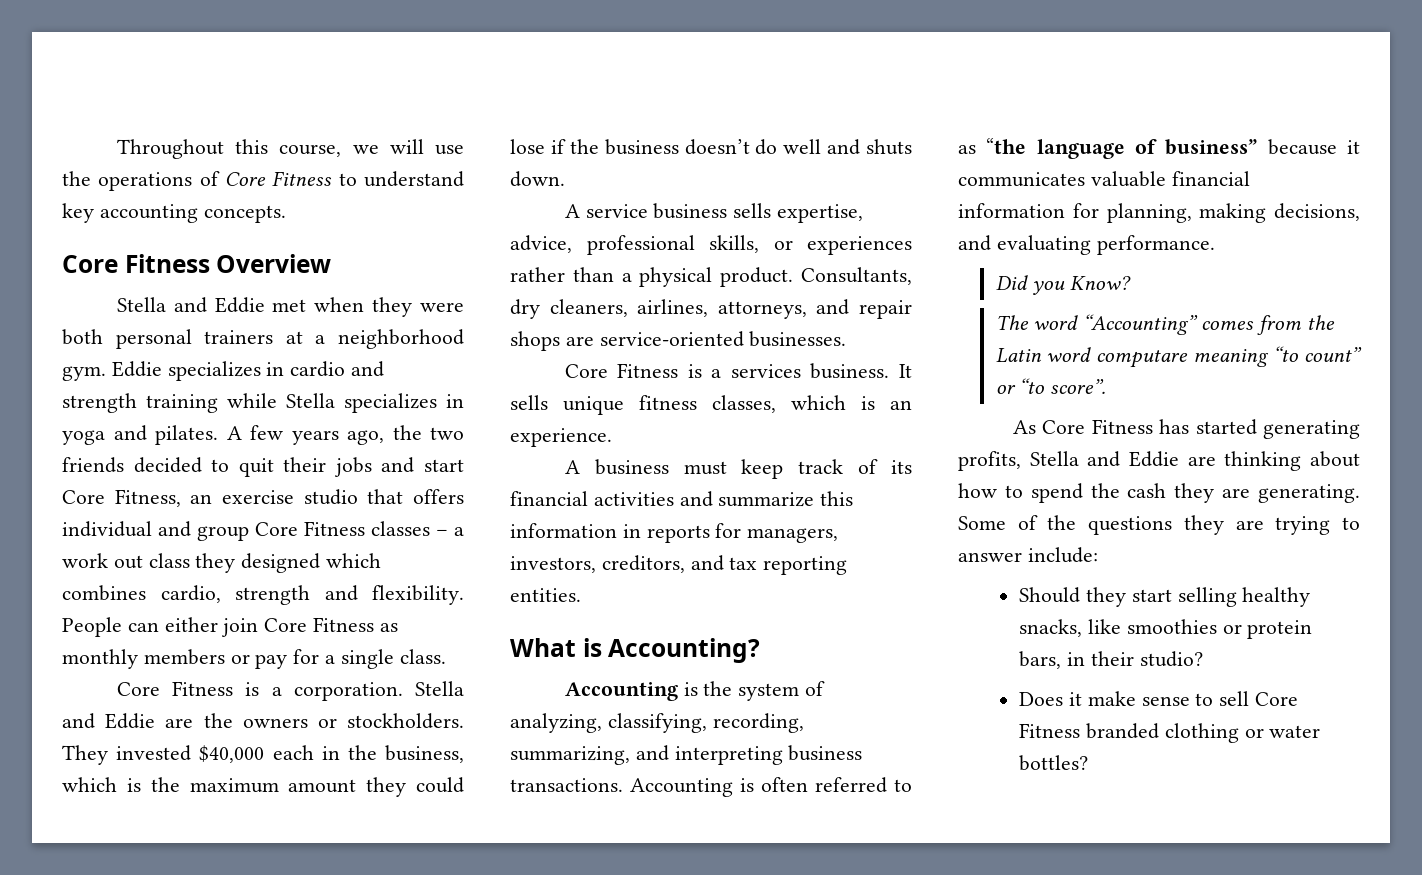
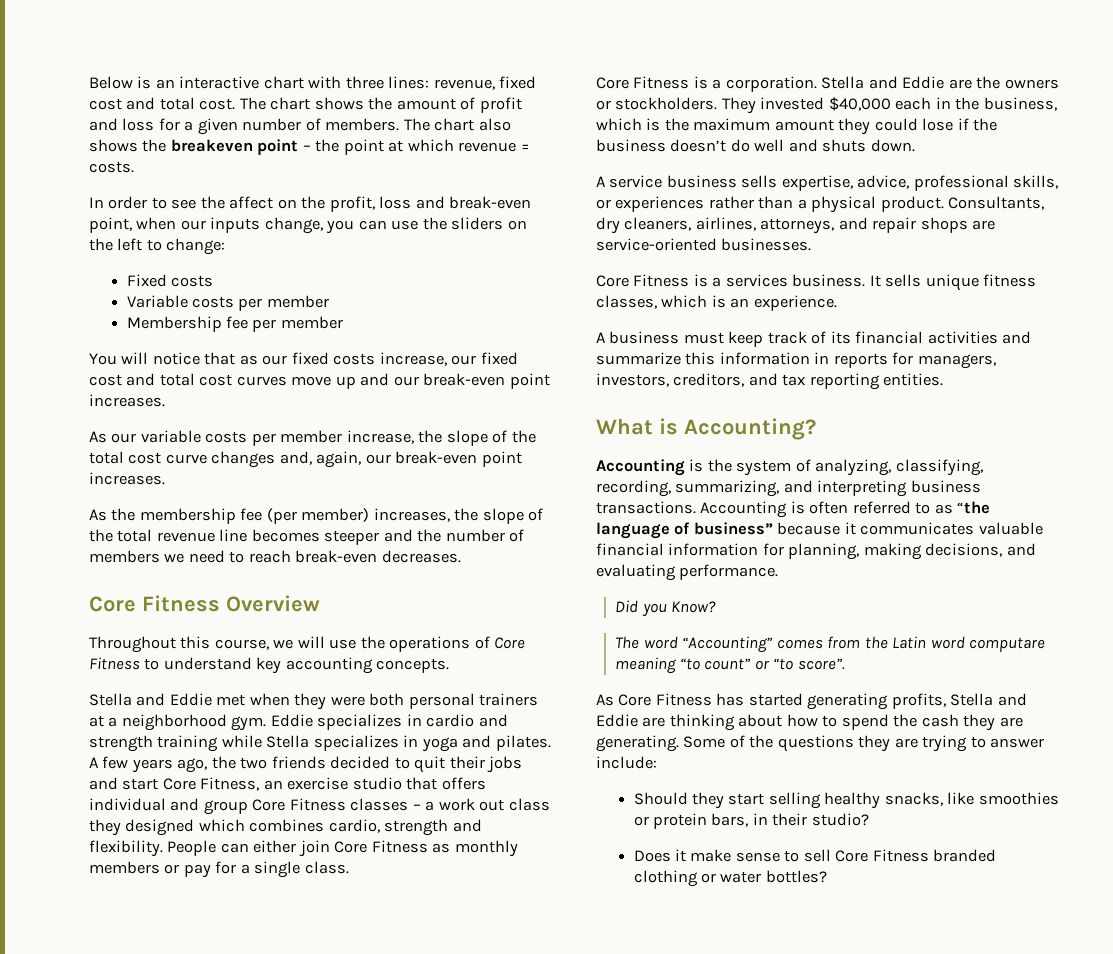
+ Below is an interactive chart with three lines: revenue, fixed cost and total cost. The chart shows the amount of profit and loss for a given number of members. The chart also shows the breakeven point – the point at which revenue = costs.
+ In order to see the affect on the profit, loss and break-even point, when our inputs change, you can use the sliders on the left to change:
+ Fixed costs
+ Variable costs per member
+ Membership fee per member
+ You will notice that as our fixed costs increase, our fixed cost and total cost curves move up and our break-even point increases.
+ As our variable costs per member increase, the slope of the total cost curve changes and, again, our break-even point increases.
+ As the membership fee (per member) increases, the slope of the total revenue line becomes steeper and the number of members we need to reach break-even decreases.
+ Core Fitness Overview
- Core Fitness Overview

